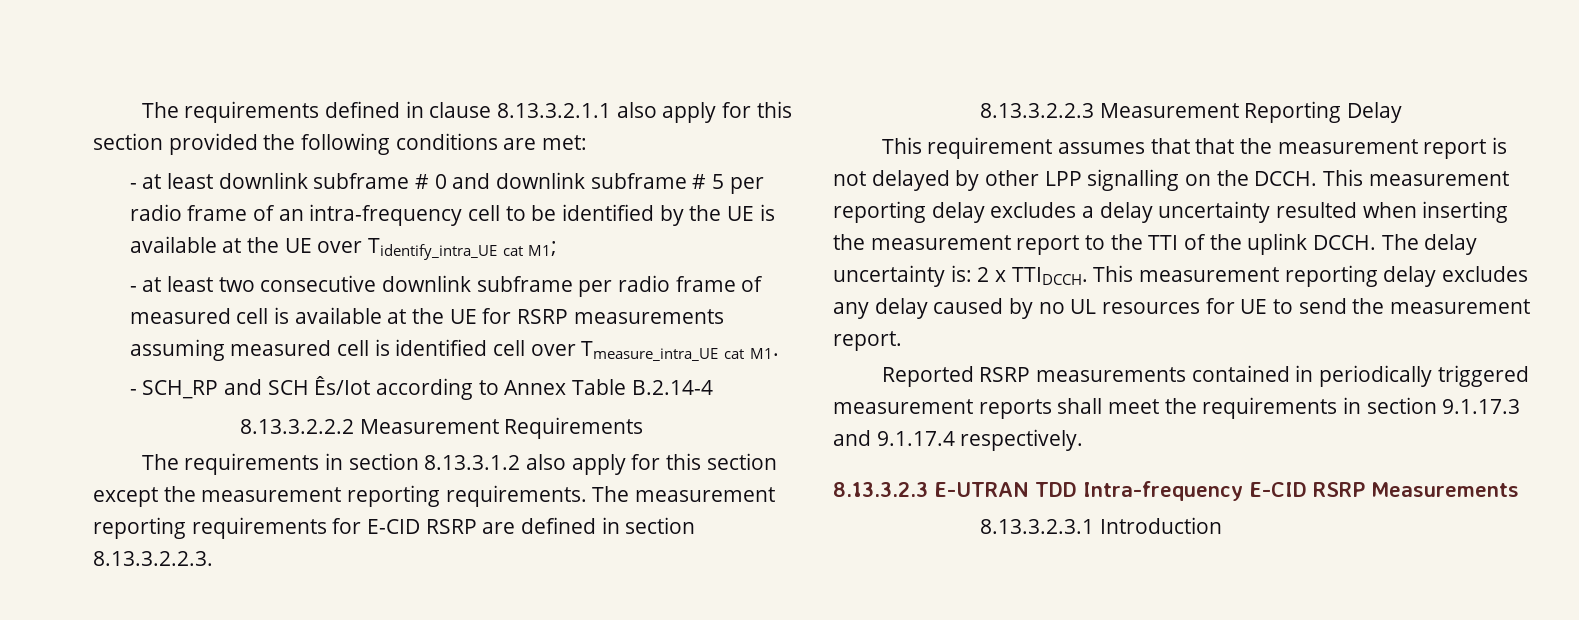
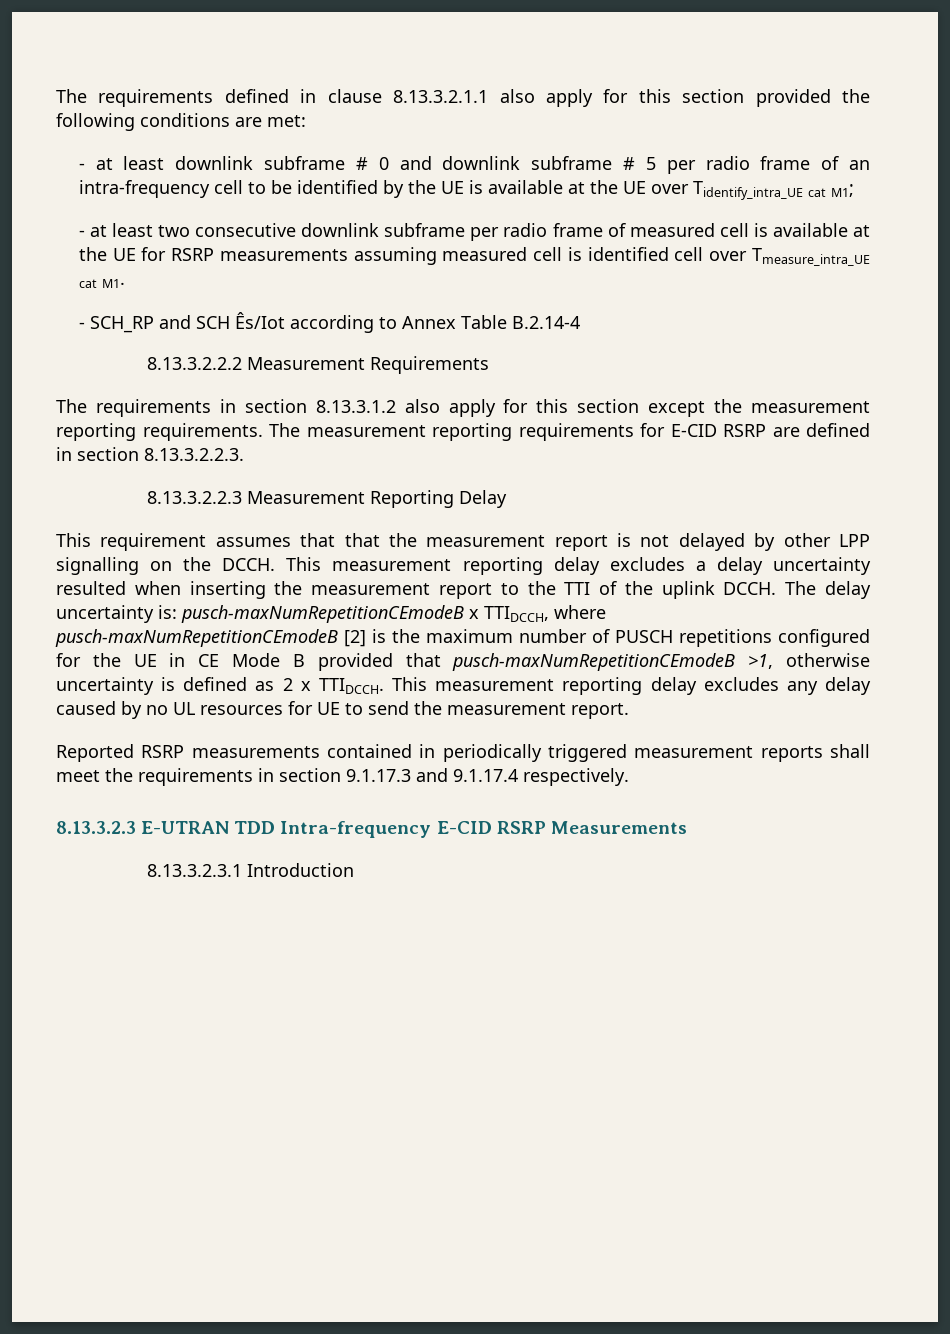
- The delay uncertainty is: 2 x TTIDCCH.
+ The delay uncertainty is: pusch-maxNumRepetitionCEmodeB x TTIDCCH, where pusch-maxNumRepetitionCEmodeB [2] is the maximum number of PUSCH repetitions configured for the UE in CE Mode B provided that pusch-maxNumRepetitionCEmodeB >1, otherwise uncertainty is defined as 2 x TTIDCCH.

